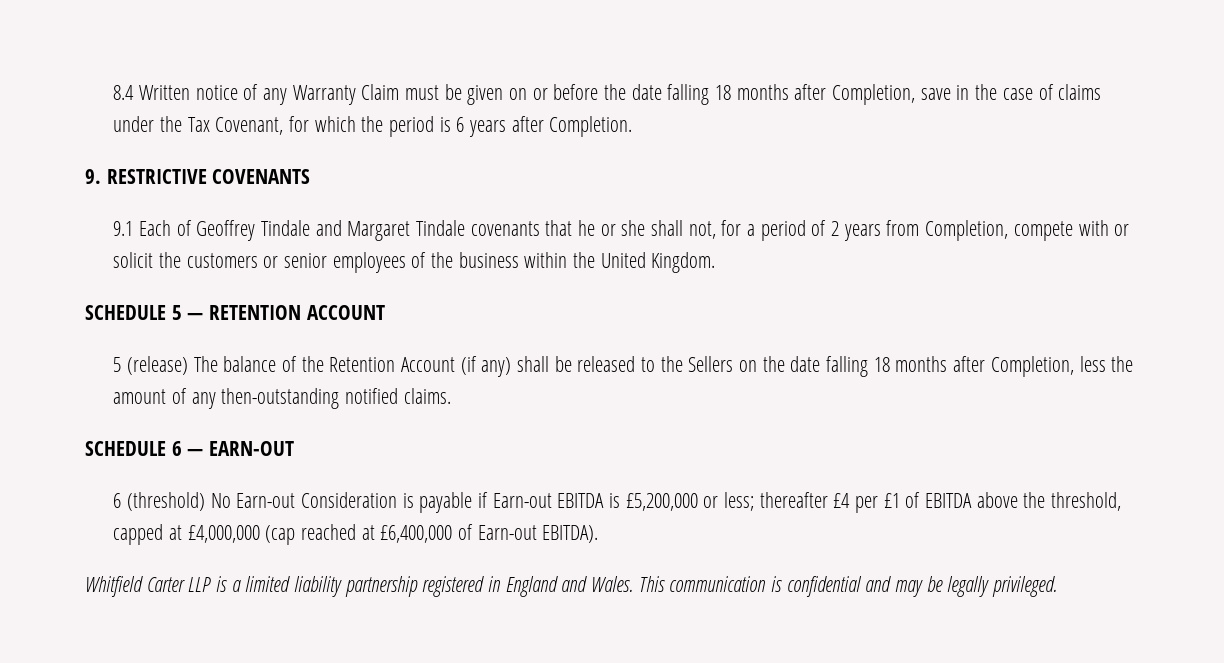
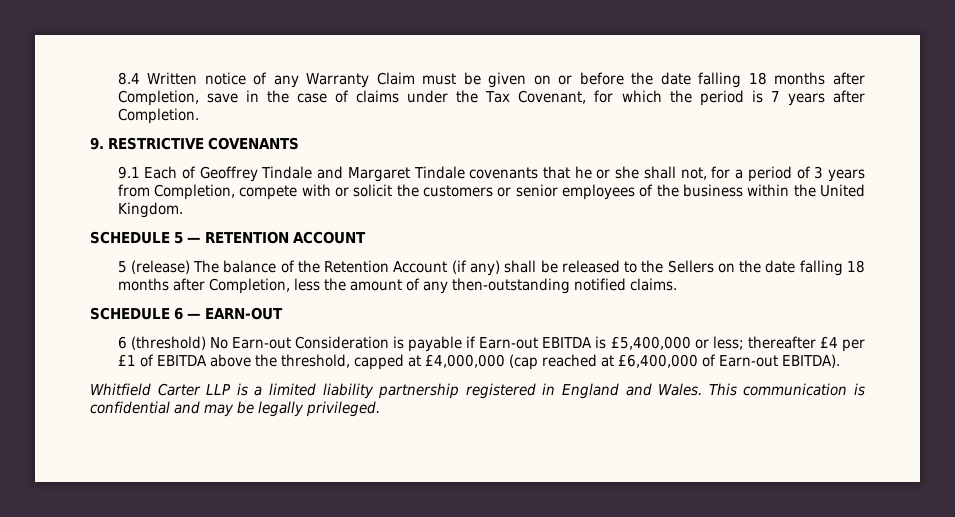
- 8.4 Written notice of any Warranty Claim must be given on or before the date falling 18 months after Completion, save in the case of claims under the Tax Covenant, for which the period is 6 years after Completion.
+ 8.4 Written notice of any Warranty Claim must be given on or before the date falling 18 months after Completion, save in the case of claims under the Tax Covenant, for which the period is 7 years after Completion.
- 9.1 Each of Geoffrey Tindale and Margaret Tindale covenants that he or she shall not, for a period of 2 years from Completion, compete with or solicit the customers or senior employees of the business within the United Kingdom.
+ 9.1 Each of Geoffrey Tindale and Margaret Tindale covenants that he or she shall not, for a period of 3 years from Completion, compete with or solicit the customers or senior employees of the business within the United Kingdom.
- 6 (threshold) No Earn-out Consideration is payable if Earn-out EBITDA is £5,200,000 or less; thereafter £4 per £1 of EBITDA above the threshold, capped at £4,000,000 (cap reached at £6,400,000 of Earn-out EBITDA).
+ 6 (threshold) No Earn-out Consideration is payable if Earn-out EBITDA is £5,400,000 or less; thereafter £4 per £1 of EBITDA above the threshold, capped at £4,000,000 (cap reached at £6,400,000 of Earn-out EBITDA).

